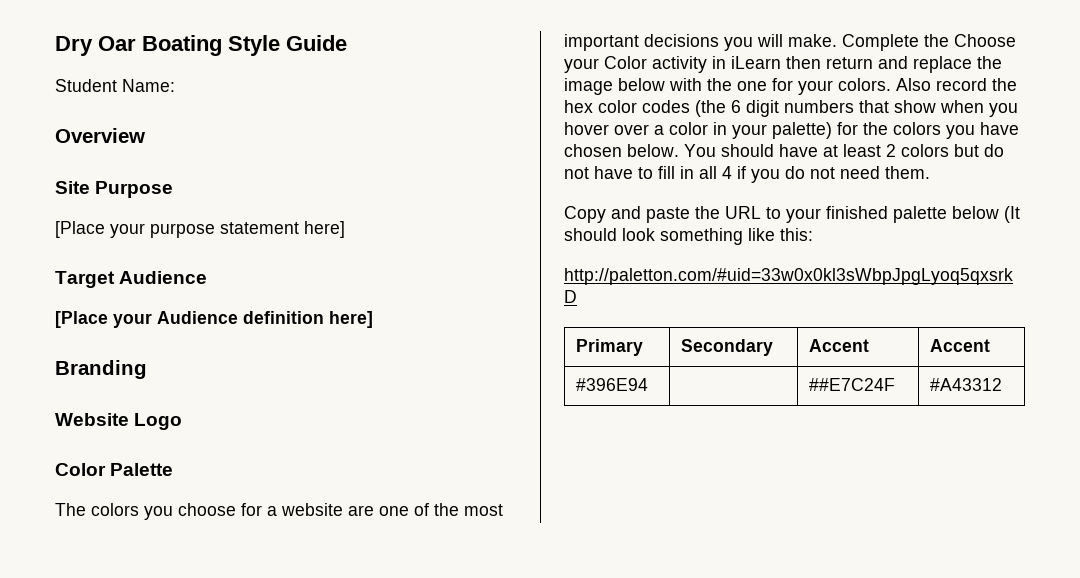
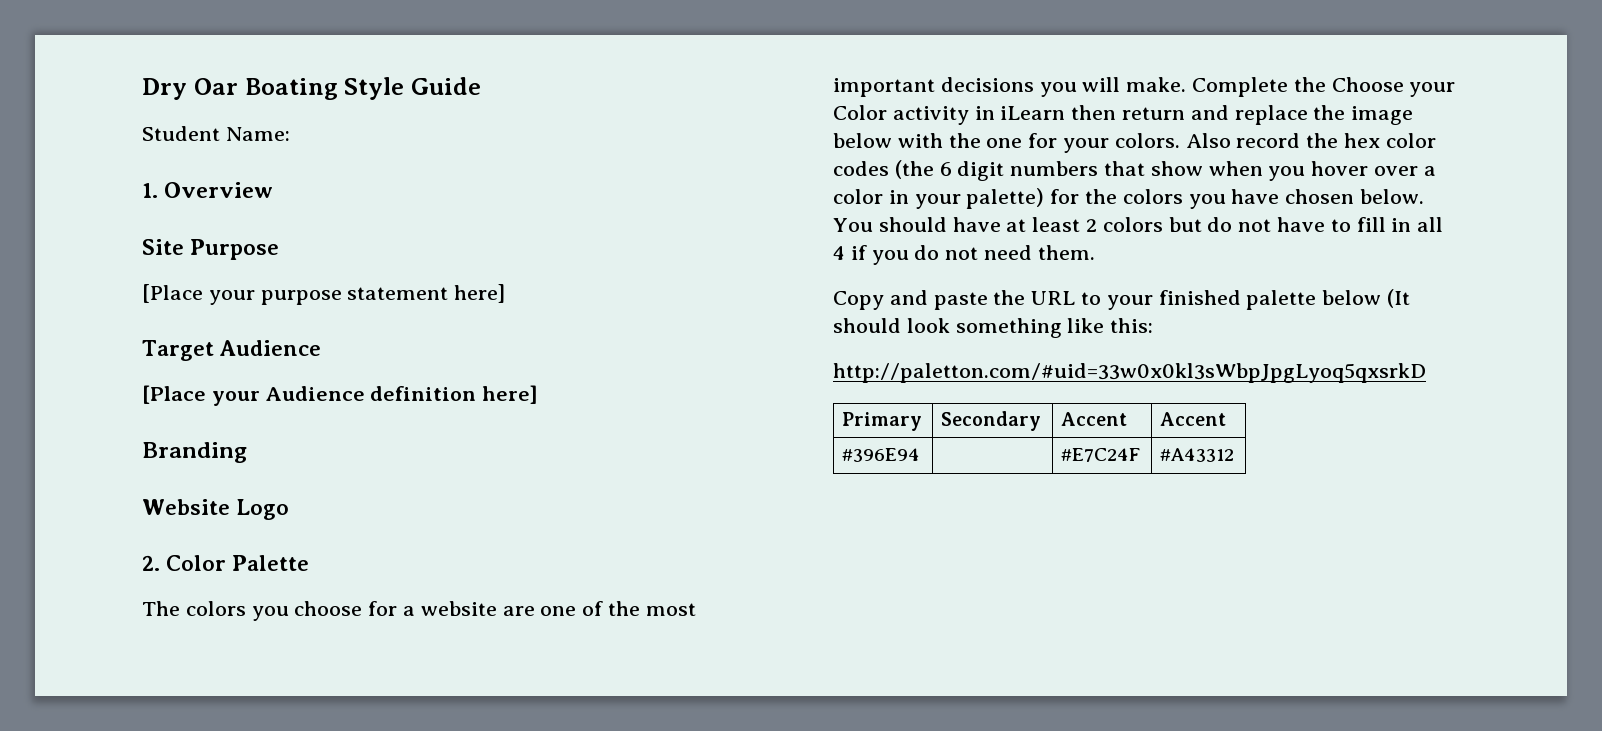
- Overview
+ 1. Overview
- Color Palette
+ 2. Color Palette
- #396E94 | | ##E7C24F | #A43312
+ #396E94 | | #E7C24F | #A43312

